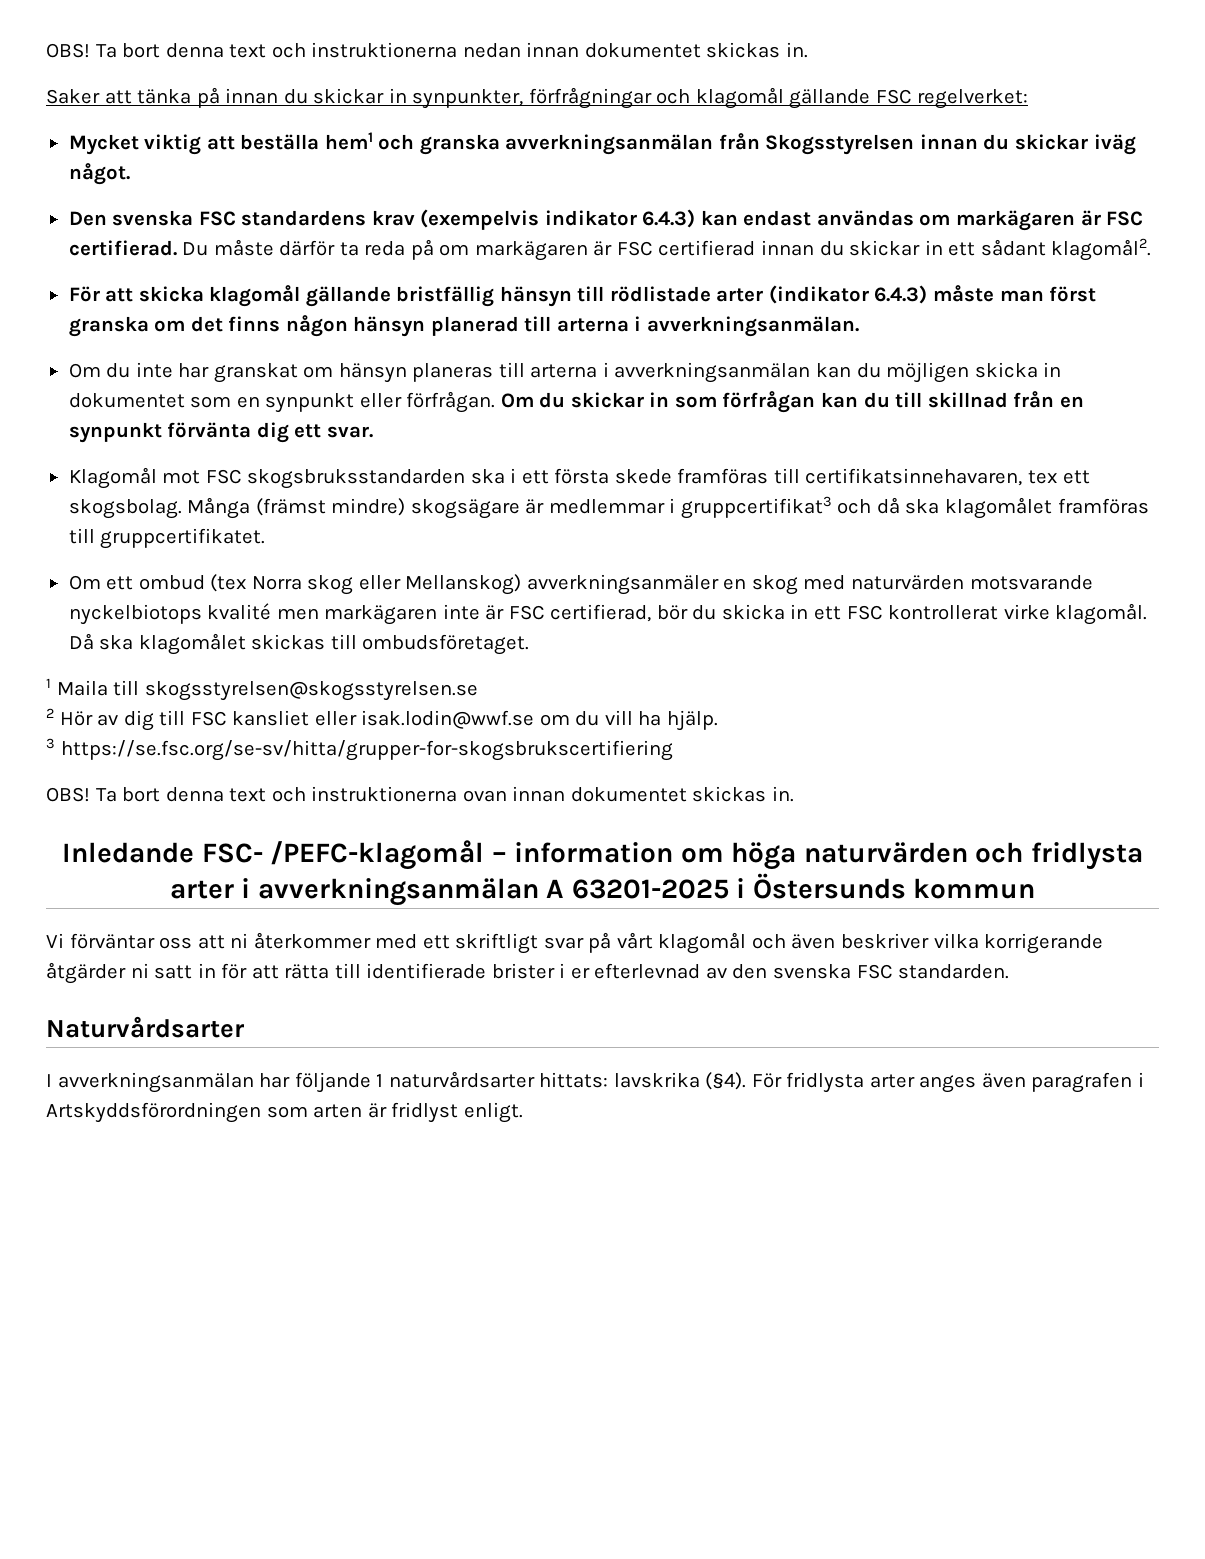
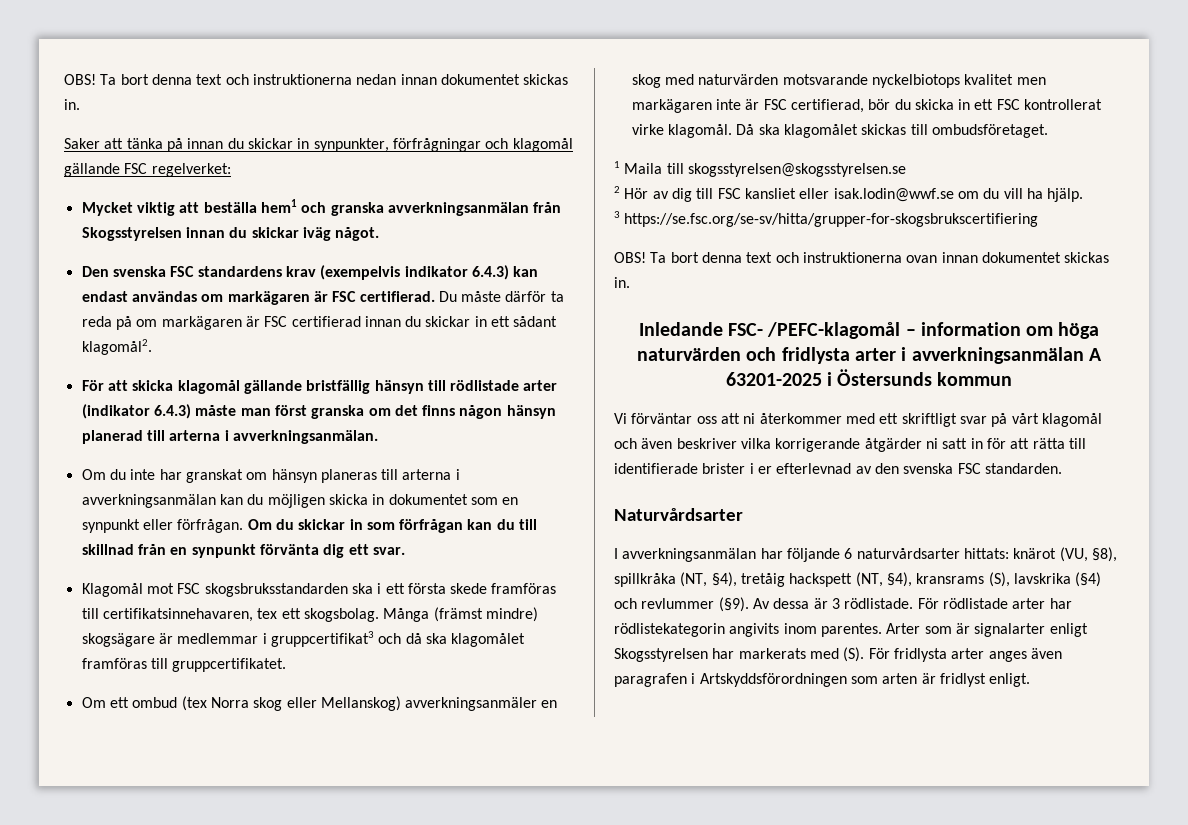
- Om ett ombud (tex Norra skog eller Mellanskog) avverkningsanmäler en skog med naturvärden motsvarande nyckelbiotops kvalité men markägaren inte är FSC certifierad, bör du skicka in ett FSC kontrollerat virke klagomål.
+ Om ett ombud (tex Norra skog eller Mellanskog) avverkningsanmäler en skog med naturvärden motsvarande nyckelbiotops kvalitet men markägaren inte är FSC certifierad, bör du skicka in ett FSC kontrollerat virke klagomål.
- I avverkningsanmälan har följande 1 naturvårdsarter hittats: lavskrika (§4). För fridlysta arter anges även paragrafen i Artskyddsförordningen som arten är fridlyst enligt.
+ I avverkningsanmälan har följande 6 naturvårdsarter hittats: knärot (VU, §8), spillkråka (NT, §4), tretåig hackspett (NT, §4), kransrams (S), lavskrika (§4) och revlummer (§9). Av dessa är 3 rödlistade. För rödlistade arter har rödlistekategorin angivits inom parentes. Arter som är signalarter enligt Skogsstyrelsen har markerats med (S). För fridlysta arter anges även paragrafen i Artskyddsförordningen som arten är fridlyst enligt.

